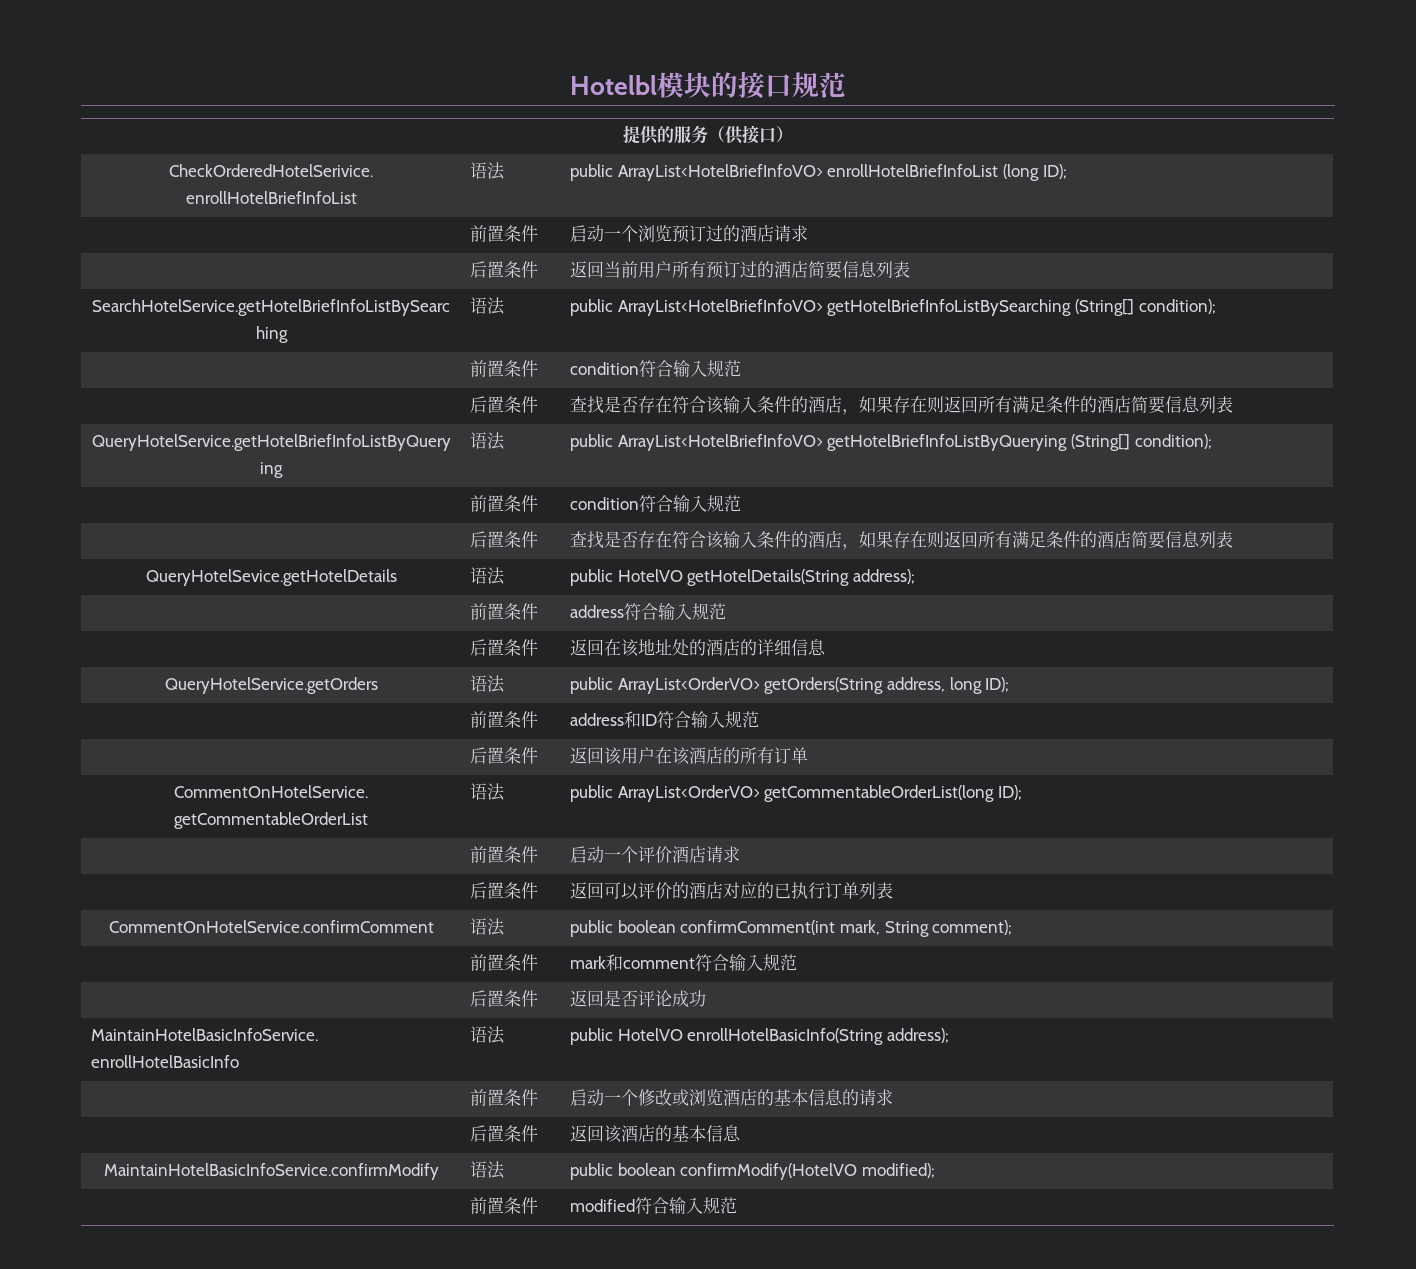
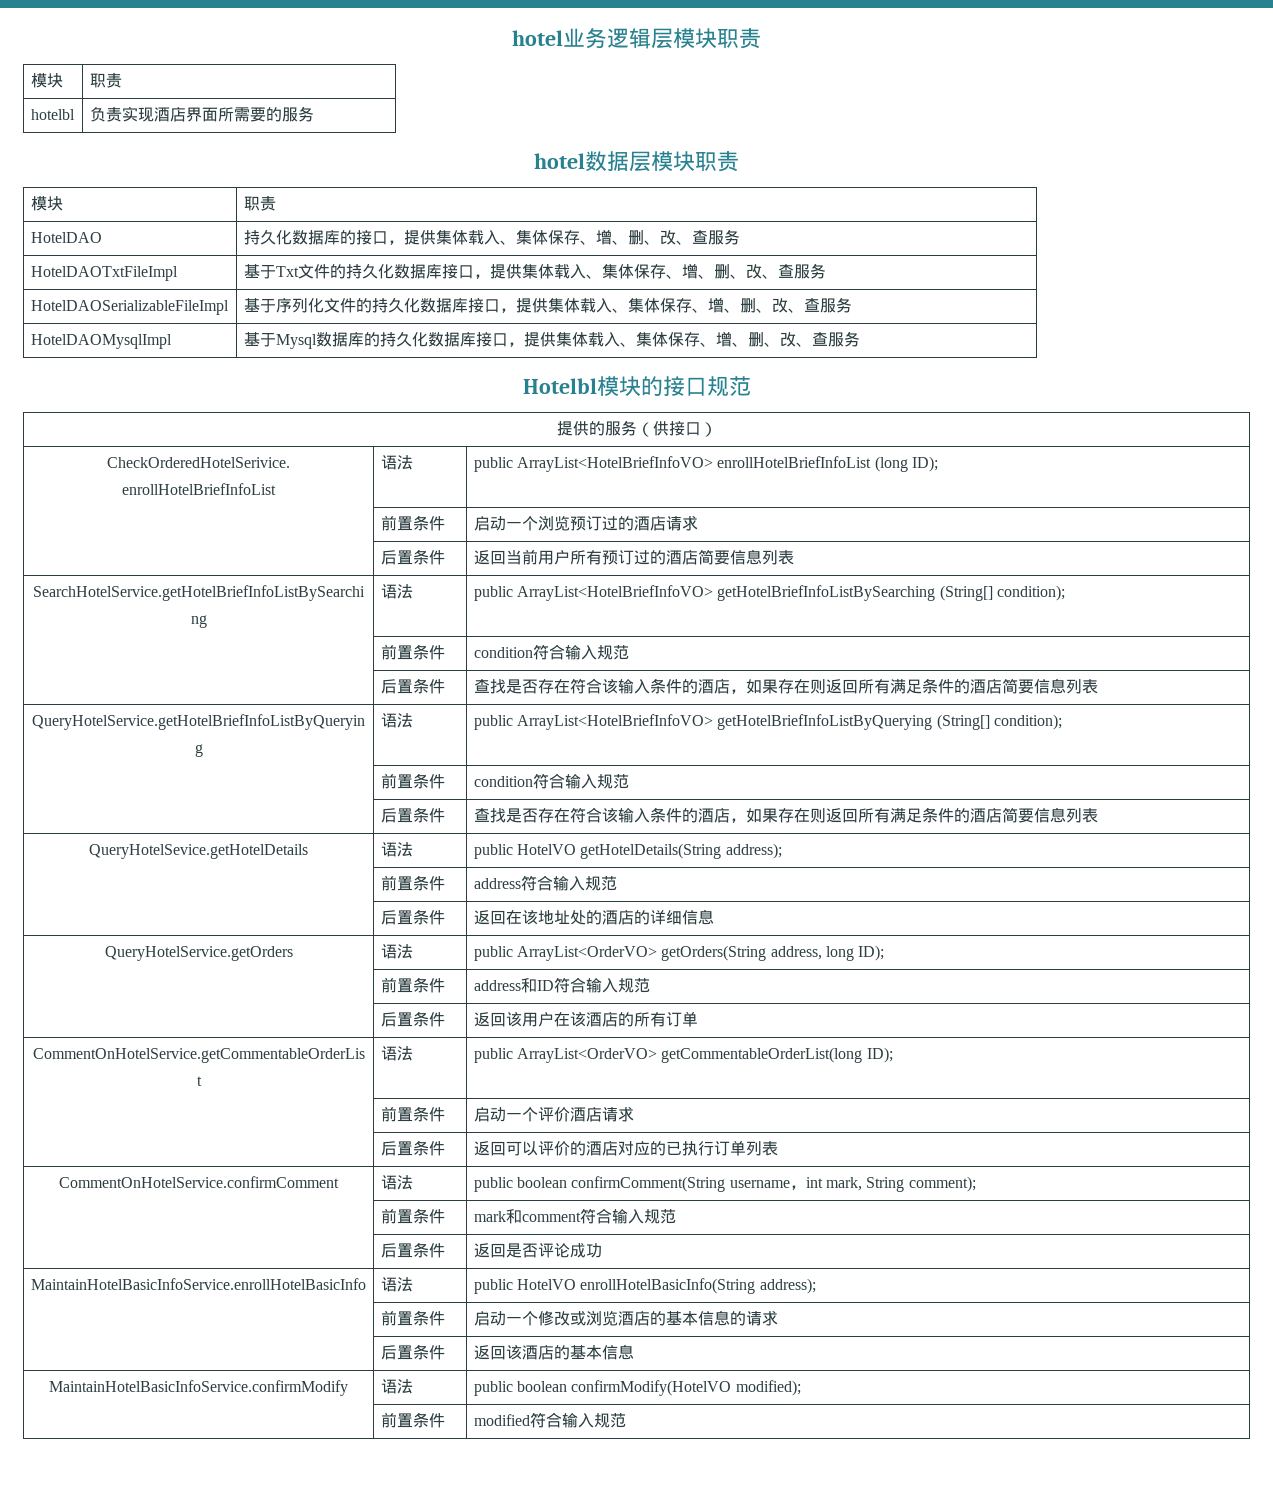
+ hotel业务逻辑层模块职责
+ 模块 | 职责
+ hotelbl | 负责实现酒店界面所需要的服务
+ hotel数据层模块职责
+ 模块 | 职责
+ HotelDAO | 持久化数据库的接口，提供集体载入、集体保存、增、删、改、查服务
+ HotelDAOTxtFileImpl | 基于Txt文件的持久化数据库接口，提供集体载入、集体保存、增、删、改、查服务
+ HotelDAOSerializableFileImpl | 基于序列化文件的持久化数据库接口，提供集体载入、集体保存、增、删、改、查服务
+ HotelDAOMysqlImpl | 基于Mysql数据库的持久化数据库接口，提供集体载入、集体保存、增、删、改、查服务
- CommentOnHotelService.confirmComment | 语法 | public boolean confirmComment(int mark, String comment);
+ CommentOnHotelService.confirmComment | 语法 | public boolean confirmComment(String username，int mark, String comment);

